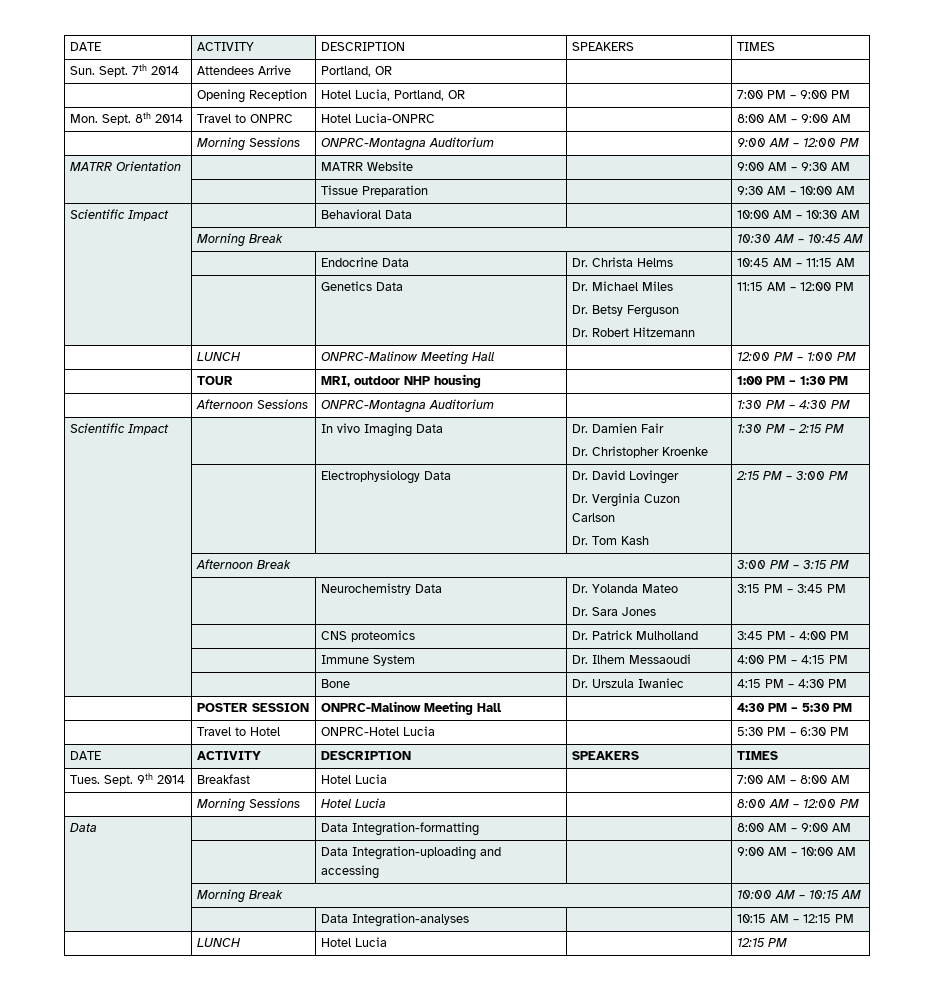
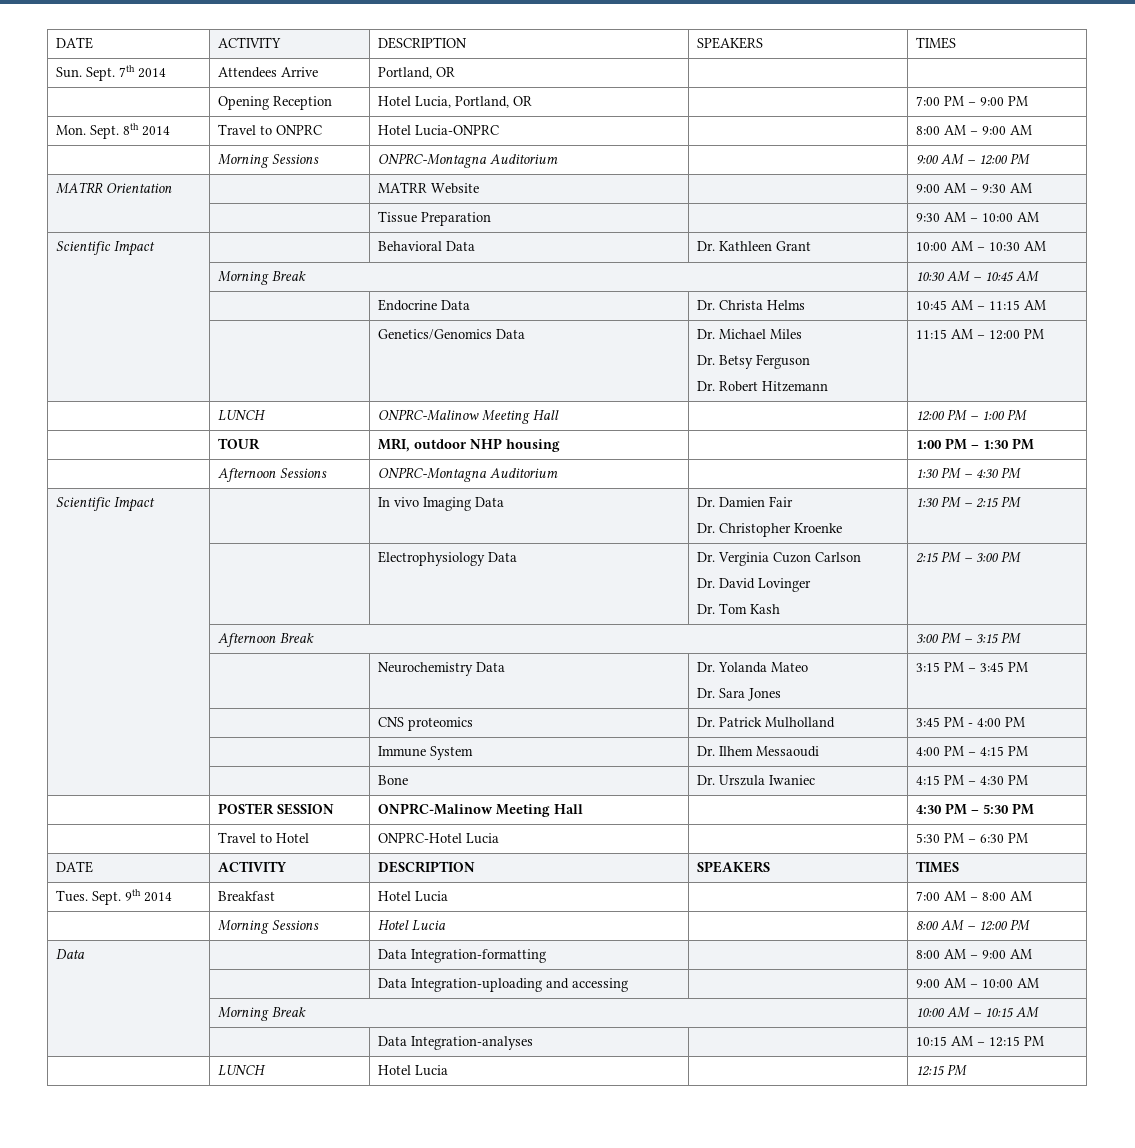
- Scientific Impact | | Behavioral Data | | 10:00 AM – 10:30 AM
+ Scientific Impact | | Behavioral Data | Dr. Kathleen Grant | 10:00 AM – 10:30 AM
- | | Genetics Data | Dr. Michael Miles
+ | | Genetics/Genomics Data | Dr. Michael Miles
- | | Electrophysiology Data | Dr. David Lovinger
- Dr. Verginia Cuzon Carlson
+ | | Electrophysiology Data | Dr. Verginia Cuzon Carlson
+ Dr. David Lovinger

